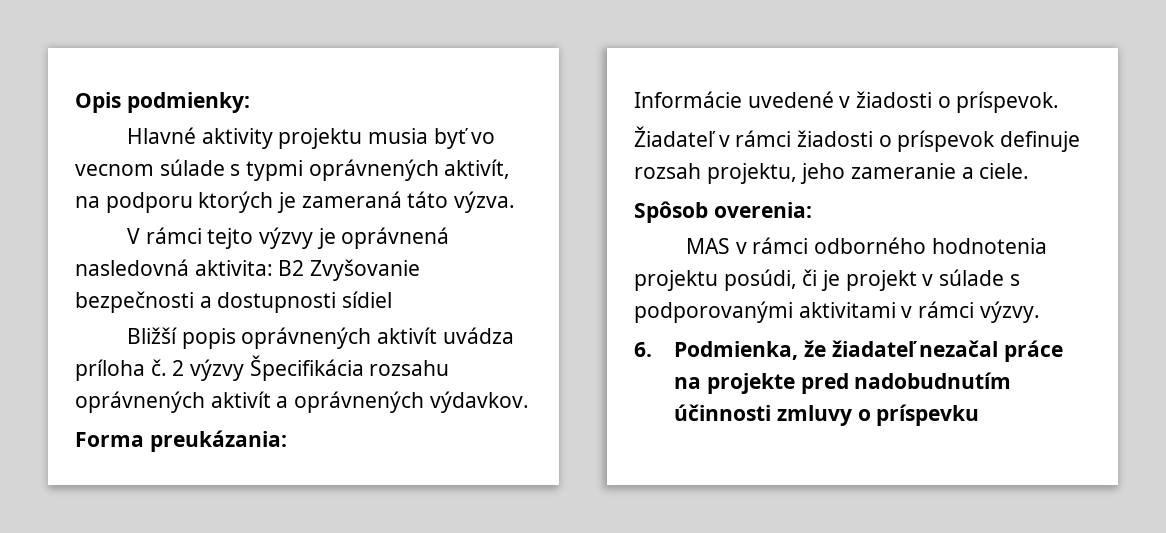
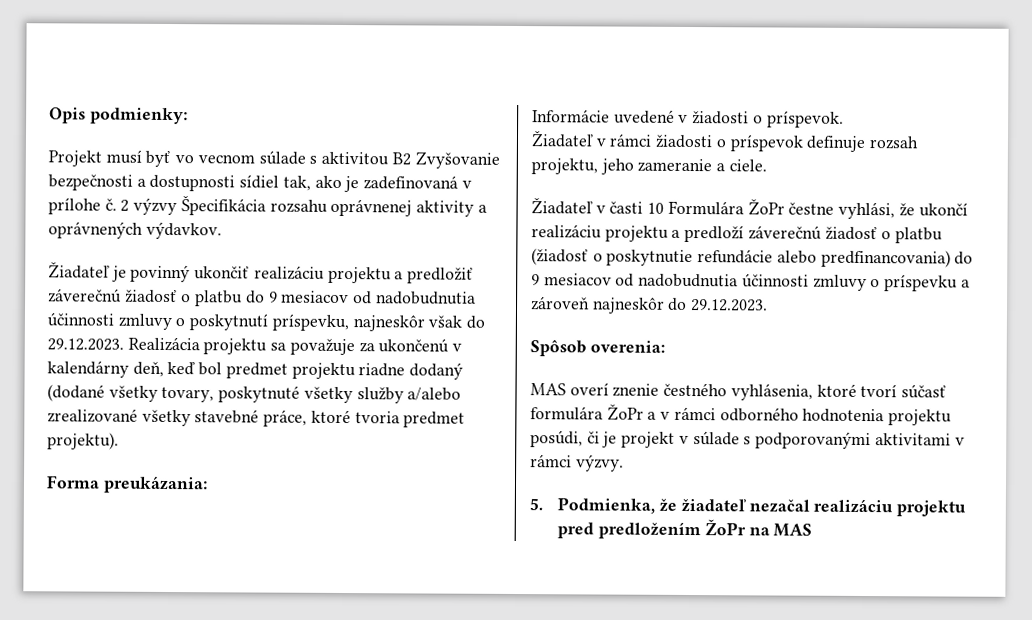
- Hlavné aktivity projektu musia byť vo vecnom súlade s typmi oprávnených aktivít, na podporu ktorých je zameraná táto výzva.
- V rámci tejto výzvy je oprávnená nasledovná aktivita: B2 Zvyšovanie bezpečnosti a dostupnosti sídiel
- Bližší popis oprávnených aktivít uvádza príloha č.
+ Projekt musí byť vo vecnom súlade s aktivitou B2 Zvyšovanie bezpečnosti a dostupnosti sídiel tak, ako je zadefinovaná v prílohe č.
- 2 výzvy Špecifikácia rozsahu oprávnených aktivít a oprávnených výdavkov.
+ 2 výzvy Špecifikácia rozsahu oprávnenej aktivity a oprávnených výdavkov.
+ Žiadateľ je povinný ukončiť realizáciu projektu a predložiť záverečnú žiadosť o platbu do 9 mesiacov od nadobudnutia účinnosti zmluvy o poskytnutí príspevku, najneskôr však do 29.12.2023. Realizácia projektu sa považuje za ukončenú v kalendárny deň, keď bol predmet projektu riadne dodaný (dodané všetky tovary, poskytnuté všetky služby a/alebo zrealizované všetky stavebné práce, ktoré tvoria predmet projektu).
+ Žiadateľ v časti 10 Formulára ŽoPr čestne vyhlási, že ukončí realizáciu projektu a predloží záverečnú žiadosť o platbu (žiadosť o poskytnutie refundácie alebo predfinancovania) do 9 mesiacov od nadobudnutia účinnosti zmluvy o príspevku a zároveň najneskôr do 29.12.2023.
  Spôsob overenia:
- MAS v rámci odborného hodnotenia projektu posúdi, či je projekt v súlade s podporovanými aktivitami v rámci výzvy.
+ MAS overí znenie čestného vyhlásenia, ktoré tvorí súčasť formulára ŽoPr a v rámci odborného hodnotenia projektu posúdi, či je projekt v súlade s podporovanými aktivitami v rámci výzvy.
- 6. Podmienka, že žiadateľ nezačal práce na projekte pred nadobudnutím účinnosti zmluvy o príspevku
+ 5. Podmienka, že žiadateľ nezačal realizáciu projektu pred predložením ŽoPr na MAS

